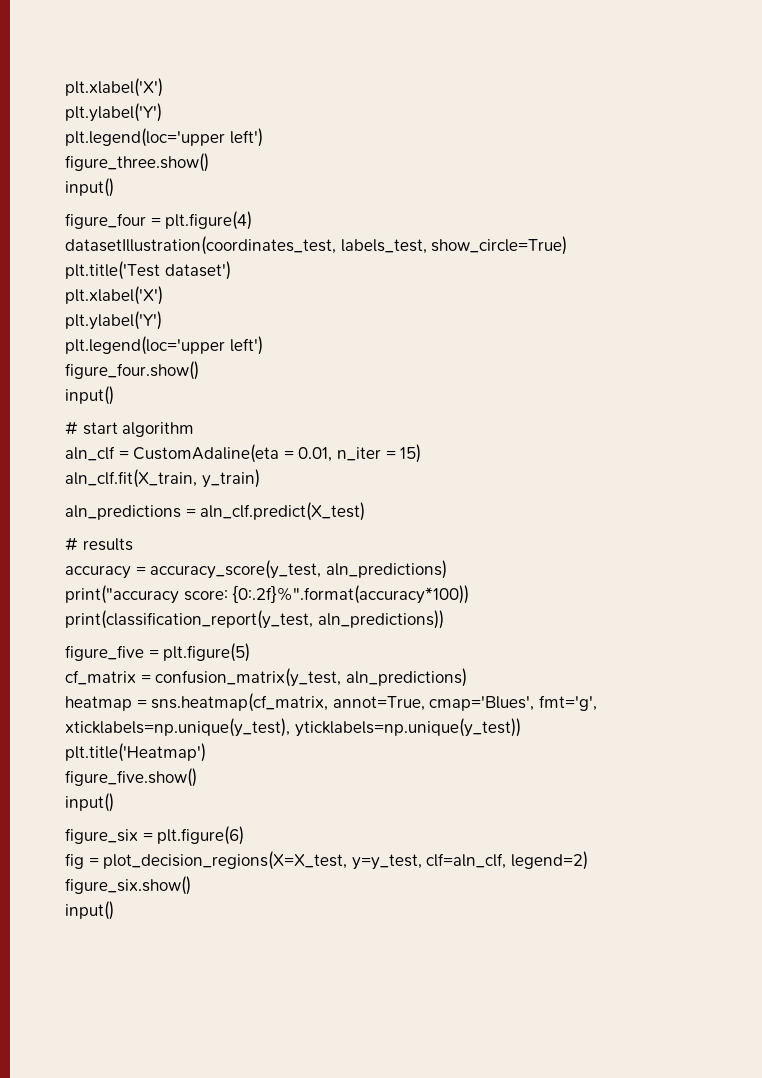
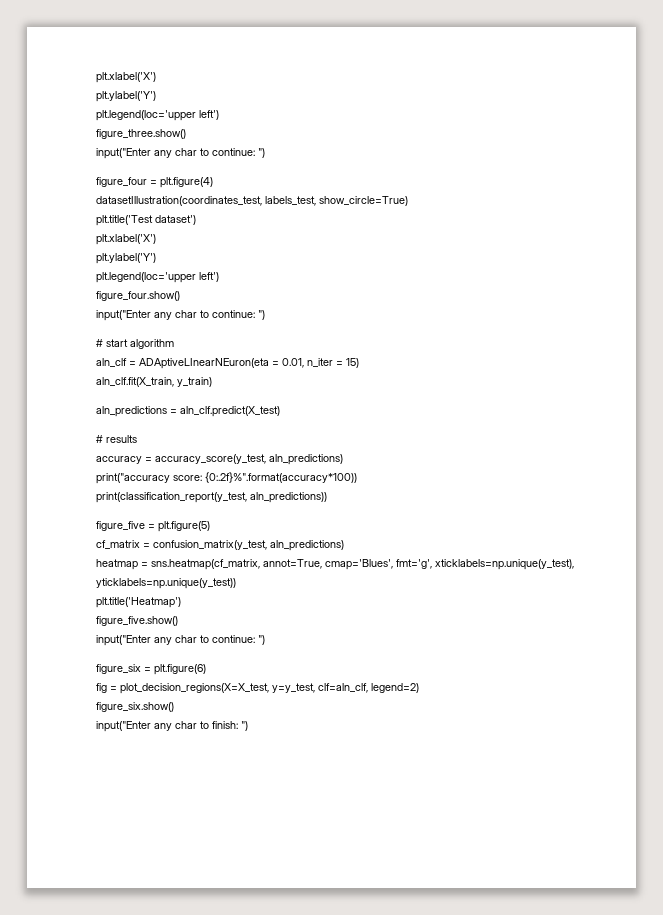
  figure_three.show()
- input()
+ input("Enter any char to continue: ")
  figure_four.show()
- input()
+ input("Enter any char to continue: ")
- aln_clf = CustomAdaline(eta = 0.01, n_iter = 15)
+ aln_clf = ADAptiveLInearNEuron(eta = 0.01, n_iter = 15)
  figure_five.show()
- input()
+ input("Enter any char to continue: ")
  figure_six.show()
- input()
+ input("Enter any char to finish: ")

